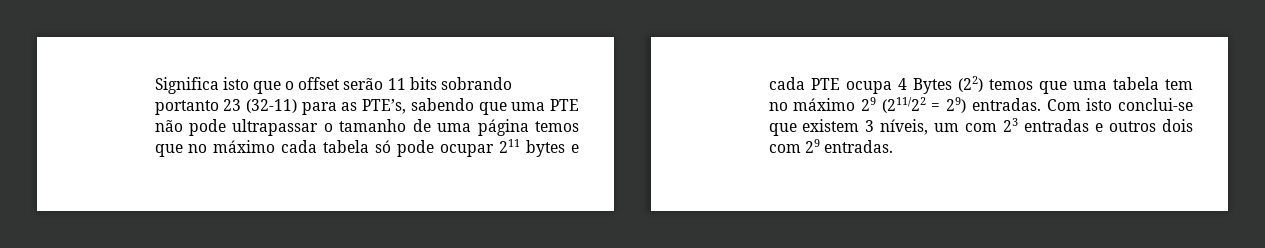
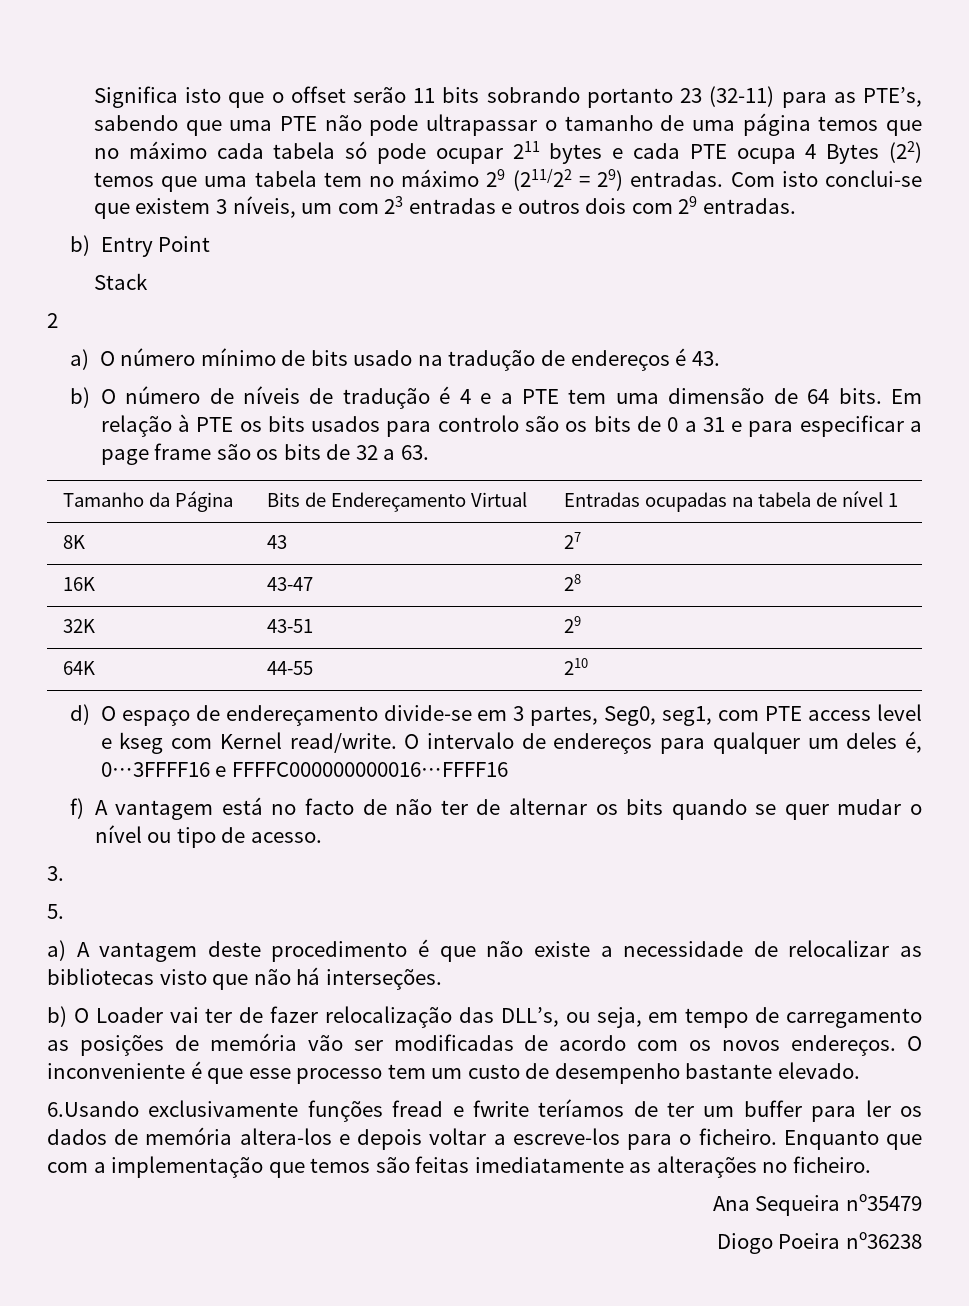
+ b) Entry Point
+ Stack
+ 2
+ a) O número mínimo de bits usado na tradução de endereços é 43.
+ b) O número de níveis de tradução é 4 e a PTE tem uma dimensão de 64 bits. Em relação à PTE os bits usados para controlo são os bits de 0 a 31 e para especificar a page frame são os bits de 32 a 63.
+ Tamanho da Página | Bits de Endereçamento Virtual | Entradas ocupadas na tabela de nível 1
+ 8K | 43 | 27
+ 16K | 43-47 | 28
+ 32K | 43-51 | 29
+ 64K | 44-55 | 210
+ d) O espaço de endereçamento divide-se em 3 partes, Seg0, seg1, com PTE access level e kseg com Kernel read/write. O intervalo de endereços para qualquer um deles é, 0…3FFFF16 e FFFFC000000000016…FFFF16
+ f) A vantagem está no facto de não ter de alternar os bits quando se quer mudar o nível ou tipo de acesso.
+ 3.
+ 5.
+ a) A vantagem deste procedimento é que não existe a necessidade de relocalizar as bibliotecas visto que não há interseções.
+ b) O Loader vai ter de fazer relocalização das DLL’s, ou seja, em tempo de carregamento as posições de memória vão ser modificadas de acordo com os novos endereços. O inconveniente é que esse processo tem um custo de desempenho bastante elevado.
+ 6.Usando exclusivamente funções fread e fwrite teríamos de ter um buffer para ler os dados de memória altera-los e depois voltar a escreve-los para o ficheiro. Enquanto que com a implementação que temos são feitas imediatamente as alterações no ficheiro.
+ Ana Sequeira nº35479
+ Diogo Poeira nº36238

